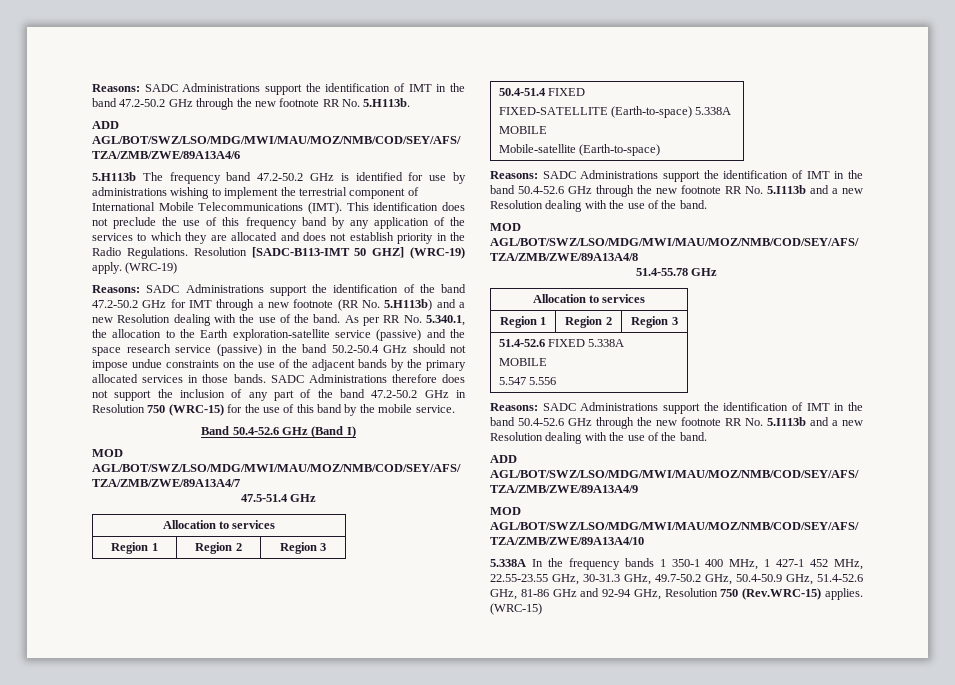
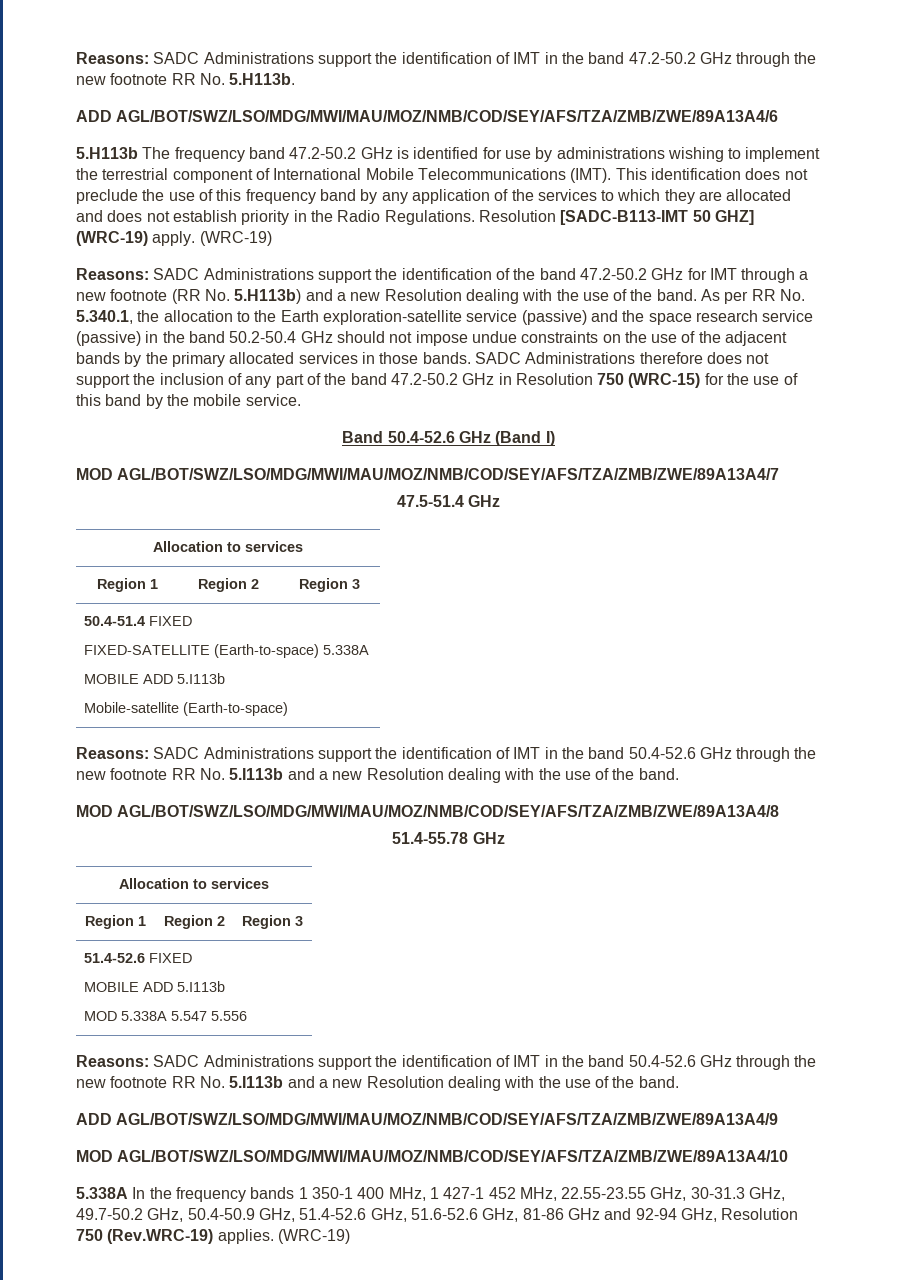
  50.4-51.4 FIXED
  FIXED-SATELLITE (Earth-to-space) 5.338A
- MOBILE
+ MOBILE ADD 5.I113b
- 51.4-52.6 FIXED 5.338A
- MOBILE
- 5.547 5.556
+ 51.4-52.6 FIXED
+ MOBILE ADD 5.I113b
+ MOD 5.338A 5.547 5.556
- 5.338A In the frequency bands 1 350-1 400 MHz, 1 427-1 452 MHz, 22.55-23.55 GHz, 30-31.3 GHz, 49.7-50.2 GHz, 50.4-50.9 GHz, 51.4-52.6 GHz, 81-86 GHz and 92-94 GHz, Resolution 750 (Rev.WRC-15) applies. (WRC-15)
+ 5.338A In the frequency bands 1 350-1 400 MHz, 1 427-1 452 MHz, 22.55-23.55 GHz, 30-31.3 GHz, 49.7-50.2 GHz, 50.4-50.9 GHz, 51.4-52.6 GHz, 51.6-52.6 GHz, 81-86 GHz and 92-94 GHz, Resolution 750 (Rev.WRC-19) applies. (WRC-19)

